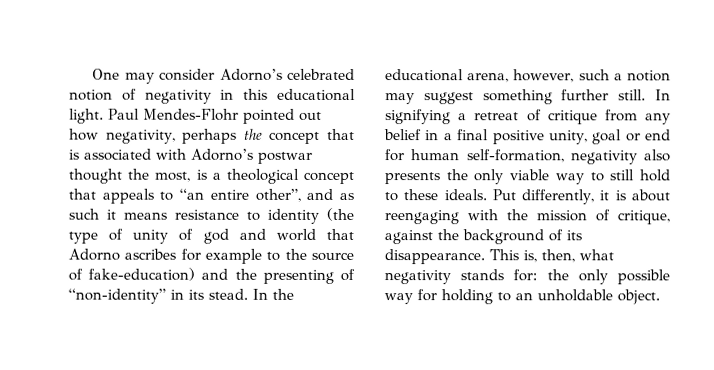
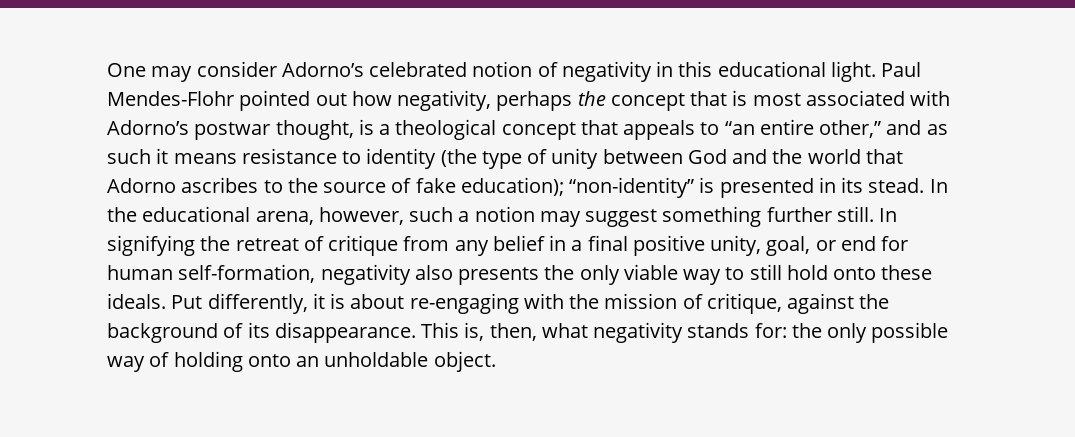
- Paul Mendes-Flohr pointed out how negativity, perhaps the concept that is associated with Adorno’s postwar thought the most, is a theological concept that appeals to “an entire other”, and as such it means resistance to identity (the type of unity of god and world that Adorno ascribes for example to the source of fake-education) and the presenting of “non-identity” in its stead.
+ Paul Mendes-Flohr pointed out how negativity, perhaps the concept that is most associated with Adorno’s postwar thought, is a theological concept that appeals to “an entire other,” and as such it means resistance to identity (the type of unity between God and the world that Adorno ascribes to the source of fake education); “non-identity” is presented in its stead.
- In signifying a retreat of critique from any belief in a final positive unity, goal or end for human self-formation, negativity also presents the only viable way to still hold to these ideals.
+ In signifying the retreat of critique from any belief in a final positive unity, goal, or end for human self-formation, negativity also presents the only viable way to still hold onto these ideals.
- Put differently, it is about reengaging with the mission of critique, against the background of its disappearance.
+ Put differently, it is about re-engaging with the mission of critique, against the background of its disappearance.
- This is, then, what negativity stands for: the only possible way for holding to an unholdable object.
+ This is, then, what negativity stands for: the only possible way of holding onto an unholdable object.

